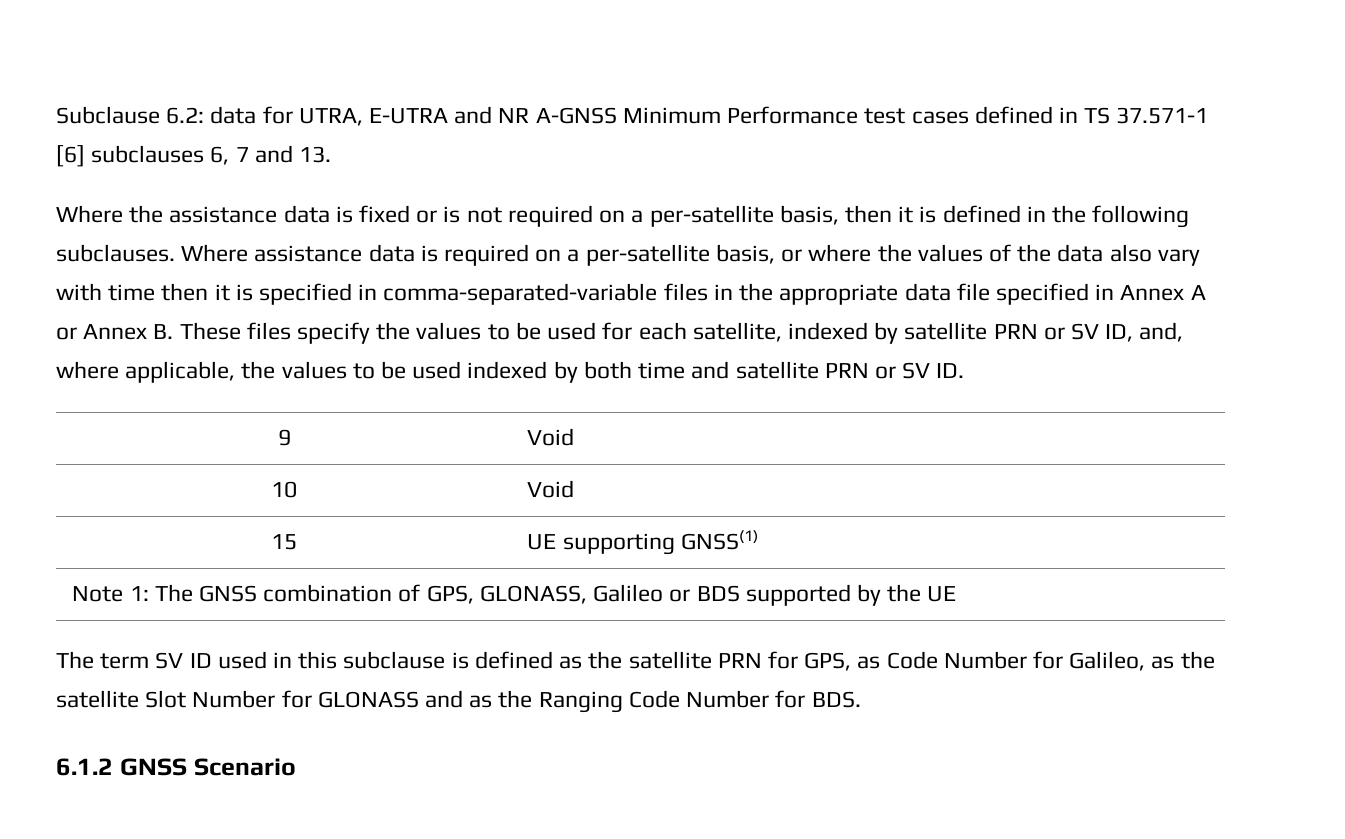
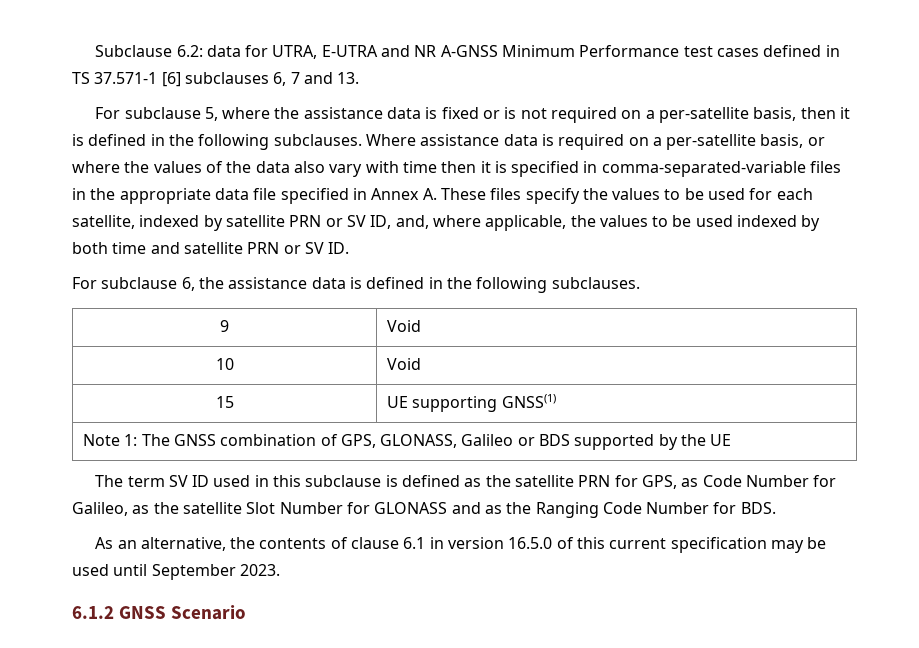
- Where the assistance data is fixed or is not required on a per-satellite basis, then it is defined in the following subclauses.
+ For subclause 5, where the assistance data is fixed or is not required on a per-satellite basis, then it is defined in the following subclauses.
- Where assistance data is required on a per-satellite basis, or where the values of the data also vary with time then it is specified in comma-separated-variable files in the appropriate data file specified in Annex A or Annex B. These files specify the values to be used for each satellite, indexed by satellite PRN or SV ID, and, where applicable, the values to be used indexed by both time and satellite PRN or SV ID.
+ Where assistance data is required on a per-satellite basis, or where the values of the data also vary with time then it is specified in comma-separated-variable files in the appropriate data file specified in Annex A. These files specify the values to be used for each satellite, indexed by satellite PRN or SV ID, and, where applicable, the values to be used indexed by both time and satellite PRN or SV ID.
+ For subclause 6, the assistance data is defined in the following subclauses.
+ As an alternative, the contents of clause 6.1 in version 16.5.0 of this current specification may be used until September 2023.

